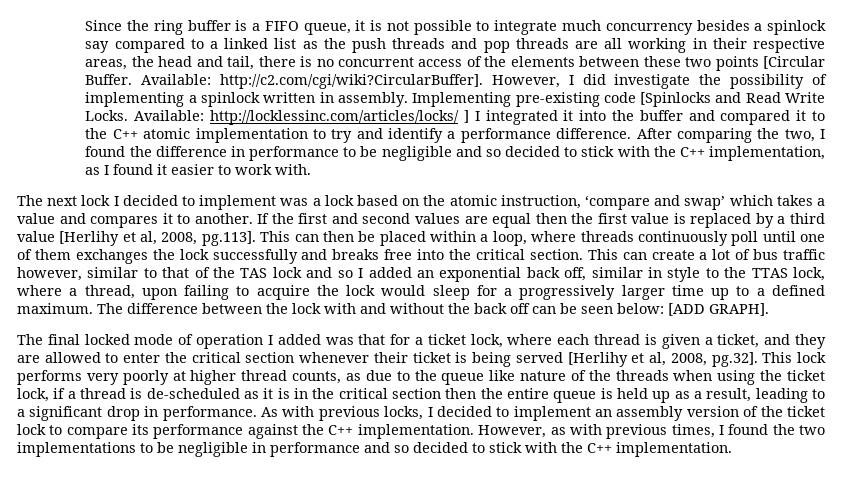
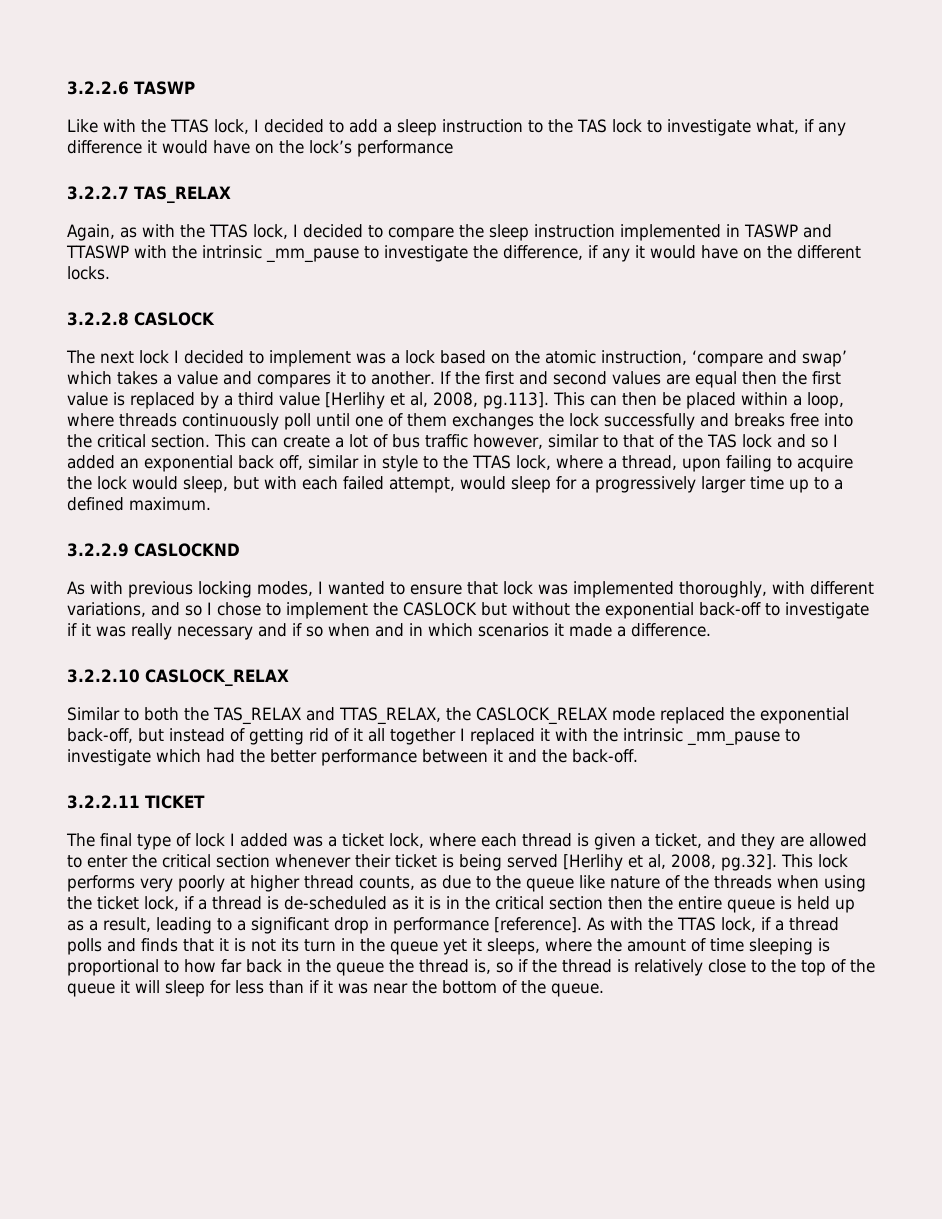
- Since the ring buffer is a FIFO queue, it is not possible to integrate much concurrency besides a spinlock say compared to a linked list as the push threads and pop threads are all working in their respective areas, the head and tail, there is no concurrent access of the elements between these two points [Circular Buffer. Available: http://c2.com/cgi/wiki?CircularBuffer]. However, I did investigate the possibility of implementing a spinlock written in assembly. Implementing pre-existing code [Spinlocks and Read Write Locks. Available: http://locklessinc.com/articles/locks/ ] I integrated it into the buffer and compared it to the C++ atomic implementation to try and identify a performance difference. After comparing the two, I found the difference in performance to be negligible and so decided to stick with the C++ implementation, as I found it easier to work with.
+ 3.2.2.6 TASWP
+ Like with the TTAS lock, I decided to add a sleep instruction to the TAS lock to investigate what, if any difference it would have on the lock’s performance
+ 3.2.2.7 TAS_RELAX
+ Again, as with the TTAS lock, I decided to compare the sleep instruction implemented in TASWP and TTASWP with the intrinsic _mm_pause to investigate the difference, if any it would have on the different locks.
+ 3.2.2.8 CASLOCK
- This can create a lot of bus traffic however, similar to that of the TAS lock and so I added an exponential back off, similar in style to the TTAS lock, where a thread, upon failing to acquire the lock would sleep for a progressively larger time up to a defined maximum. The difference between the lock with and without the back off can be seen below: [ADD GRAPH].
- The final locked mode of operation I added was that for a ticket lock, where each thread is given a ticket, and they are allowed to enter the critical section whenever their ticket is being served [Herlihy et al, 2008, pg.32]. This lock performs very poorly at higher thread counts, as due to the queue like nature of the threads when using the ticket lock, if a thread is de-scheduled as it is in the critical section then the entire queue is held up as a result, leading to a significant drop in performance. As with previous locks, I decided to implement an assembly version of the ticket lock to compare its performance against the C++ implementation. However, as with previous times, I found the two implementations to be negligible in performance and so decided to stick with the C++ implementation.
+ This can create a lot of bus traffic however, similar to that of the TAS lock and so I added an exponential back off, similar in style to the TTAS lock, where a thread, upon failing to acquire the lock would sleep, but with each failed attempt, would sleep for a progressively larger time up to a defined maximum.
+ 3.2.2.9 CASLOCKND
+ As with previous locking modes, I wanted to ensure that lock was implemented thoroughly, with different variations, and so I chose to implement the CASLOCK but without the exponential back-off to investigate if it was really necessary and if so when and in which scenarios it made a difference.
+ 3.2.2.10 CASLOCK_RELAX
+ Similar to both the TAS_RELAX and TTAS_RELAX, the CASLOCK_RELAX mode replaced the exponential back-off, but instead of getting rid of it all together I replaced it with the intrinsic _mm_pause to investigate which had the better performance between it and the back-off.
+ 3.2.2.11 TICKET
+ The final type of lock I added was a ticket lock, where each thread is given a ticket, and they are allowed to enter the critical section whenever their ticket is being served [Herlihy et al, 2008, pg.32]. This lock performs very poorly at higher thread counts, as due to the queue like nature of the threads when using the ticket lock, if a thread is de-scheduled as it is in the critical section then the entire queue is held up as a result, leading to a significant drop in performance [reference]. As with the TTAS lock, if a thread polls and finds that it is not its turn in the queue yet it sleeps, where the amount of time sleeping is proportional to how far back in the queue the thread is, so if the thread is relatively close to the top of the queue it will sleep for less than if it was near the bottom of the queue.

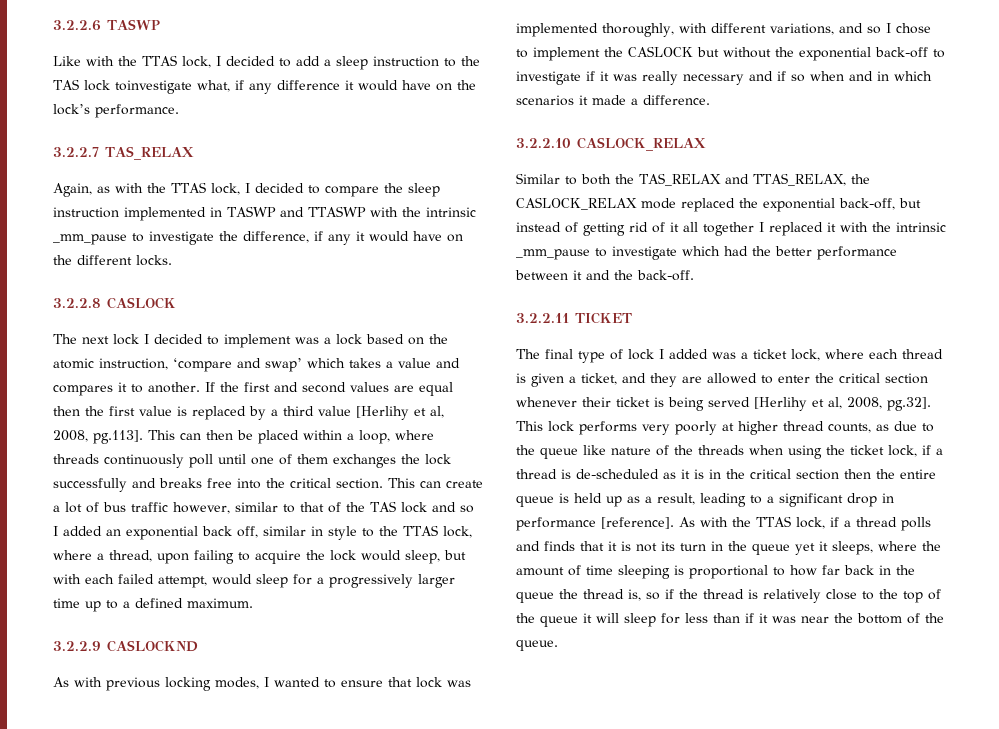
- Like with the TTAS lock, I decided to add a sleep instruction to the TAS lock to investigate what, if any difference it would have on the lock’s performance
+ Like with the TTAS lock, I decided to add a sleep instruction to the TAS lock toinvestigate what, if any difference it would have on the lock’s performance.

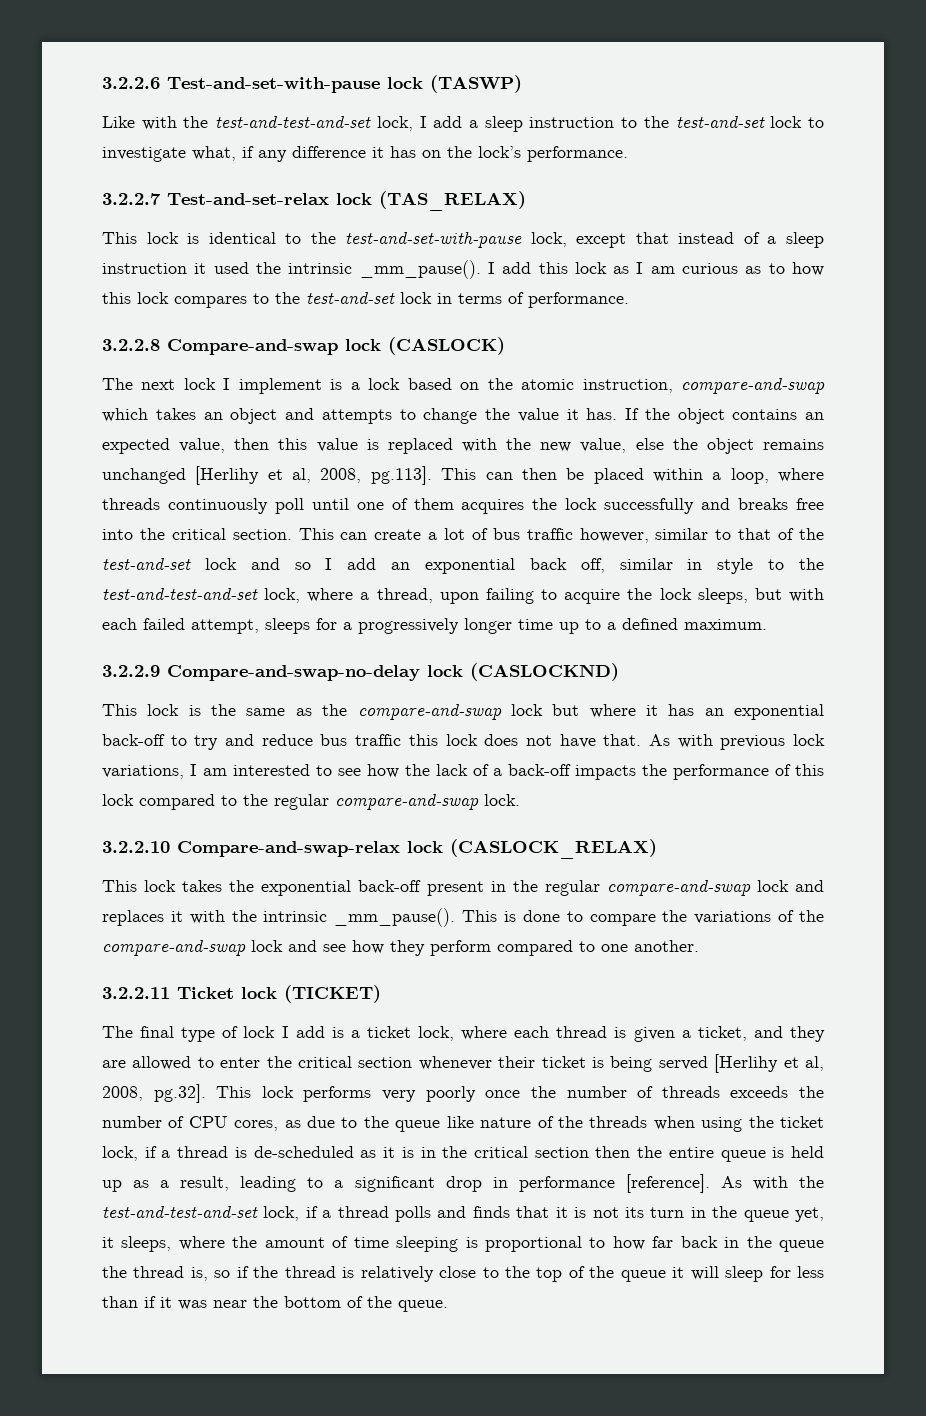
- 3.2.2.6 TASWP
+ 3.2.2.6 Test-and-set-with-pause lock (TASWP)
- Like with the TTAS lock, I decided to add a sleep instruction to the TAS lock toinvestigate what, if any difference it would have on the lock’s performance.
+ Like with the test-and-test-and-set lock, I add a sleep instruction to the test-and-set lock to investigate what, if any difference it has on the lock’s performance.
- 3.2.2.7 TAS_RELAX
- Again, as with the TTAS lock, I decided to compare the sleep instruction implemented in TASWP and TTASWP with the intrinsic _mm_pause to investigate the difference, if any it would have on the different locks.
- 3.2.2.8 CASLOCK
+ 3.2.2.7 Test-and-set-relax lock (TAS_RELAX)
+ This lock is identical to the test-and-set-with-pause lock, except that instead of a sleep instruction it used the intrinsic _mm_pause(). I add this lock as I am curious as to how this lock compares to the test-and-set lock in terms of performance.
+ 3.2.2.8 Compare-and-swap lock (CASLOCK)
- The next lock I decided to implement was a lock based on the atomic instruction, ‘compare and swap’ which takes a value and compares it to another. If the first and second values are equal then the first value is replaced by a third value [Herlihy et al, 2008, pg.113]. This can then be placed within a loop, where threads continuously poll until one of them exchanges the lock successfully and breaks free into the critical section.
+ The next lock I implement is a lock based on the atomic instruction, compare-and-swap which takes an object and attempts to change the value it has. If the object contains an expected value, then this value is replaced with the new value, else the object remains unchanged [Herlihy et al, 2008, pg.113]. This can then be placed within a loop, where threads continuously poll until one of them acquires the lock successfully and breaks free into the critical section.
- This can create a lot of bus traffic however, similar to that of the TAS lock and so I added an exponential back off, similar in style to the TTAS lock, where a thread, upon failing to acquire the lock would sleep, but with each failed attempt, would sleep for a progressively larger time up to a defined maximum.
+ This can create a lot of bus traffic however, similar to that of the test-and-set lock and so I add an exponential back off, similar in style to the test-and-test-and-set lock, where a thread, upon failing to acquire the lock sleeps, but with each failed attempt, sleeps for a progressively longer time up to a defined maximum.
- 3.2.2.9 CASLOCKND
- As with previous locking modes, I wanted to ensure that lock was implemented thoroughly, with different variations, and so I chose to implement the CASLOCK but without the exponential back-off to investigate if it was really necessary and if so when and in which scenarios it made a difference.
- 3.2.2.10 CASLOCK_RELAX
- Similar to both the TAS_RELAX and TTAS_RELAX, the CASLOCK_RELAX mode replaced the exponential back-off, but instead of getting rid of it all together I replaced it with the intrinsic _mm_pause to investigate which had the better performance between it and the back-off.
- 3.2.2.11 TICKET
+ 3.2.2.9 Compare-and-swap-no-delay lock (CASLOCKND)
+ This lock is the same as the compare-and-swap lock but where it has an exponential back-off to try and reduce bus traffic this lock does not have that. As with previous lock variations, I am interested to see how the lack of a back-off impacts the performance of this lock compared to the regular compare-and-swap lock.
+ 3.2.2.10 Compare-and-swap-relax lock (CASLOCK_RELAX)
+ This lock takes the exponential back-off present in the regular compare-and-swap lock and replaces it with the intrinsic _mm_pause(). This is done to compare the variations of the compare-and-swap lock and see how they perform compared to one another.
+ 3.2.2.11 Ticket lock (TICKET)
- The final type of lock I added was a ticket lock, where each thread is given a ticket, and they are allowed to enter the critical section whenever their ticket is being served [Herlihy et al, 2008, pg.32]. This lock performs very poorly at higher thread counts, as due to the queue like nature of the threads when using the ticket lock, if a thread is de-scheduled as it is in the critical section then the entire queue is held up as a result, leading to a significant drop in performance [reference].
+ The final type of lock I add is a ticket lock, where each thread is given a ticket, and they are allowed to enter the critical section whenever their ticket is being served [Herlihy et al, 2008, pg.32]. This lock performs very poorly once the number of threads exceeds the number of CPU cores, as due to the queue like nature of the threads when using the ticket lock, if a thread is de-scheduled as it is in the critical section then the entire queue is held up as a result, leading to a significant drop in performance [reference].
- As with the TTAS lock, if a thread polls and finds that it is not its turn in the queue yet it sleeps, where the amount of time sleeping is proportional to how far back in the queue the thread is, so if the thread is relatively close to the top of the queue it will sleep for less than if it was near the bottom of the queue.
+ As with the test-and-test-and-set lock, if a thread polls and finds that it is not its turn in the queue yet, it sleeps, where the amount of time sleeping is proportional to how far back in the queue the thread is, so if the thread is relatively close to the top of the queue it will sleep for less than if it was near the bottom of the queue.

